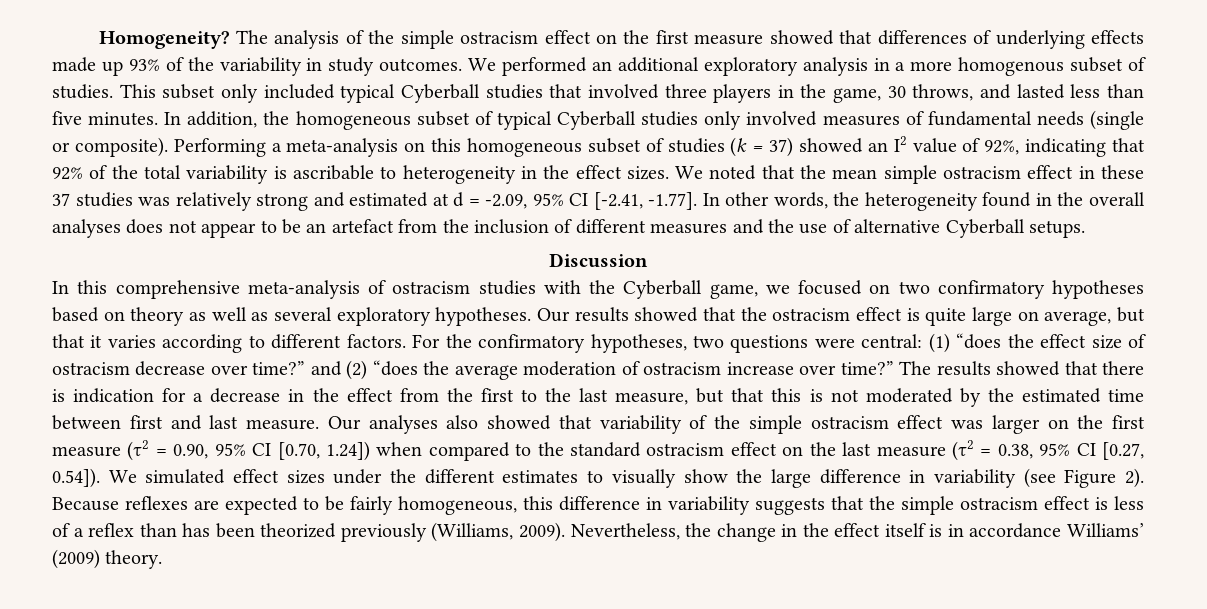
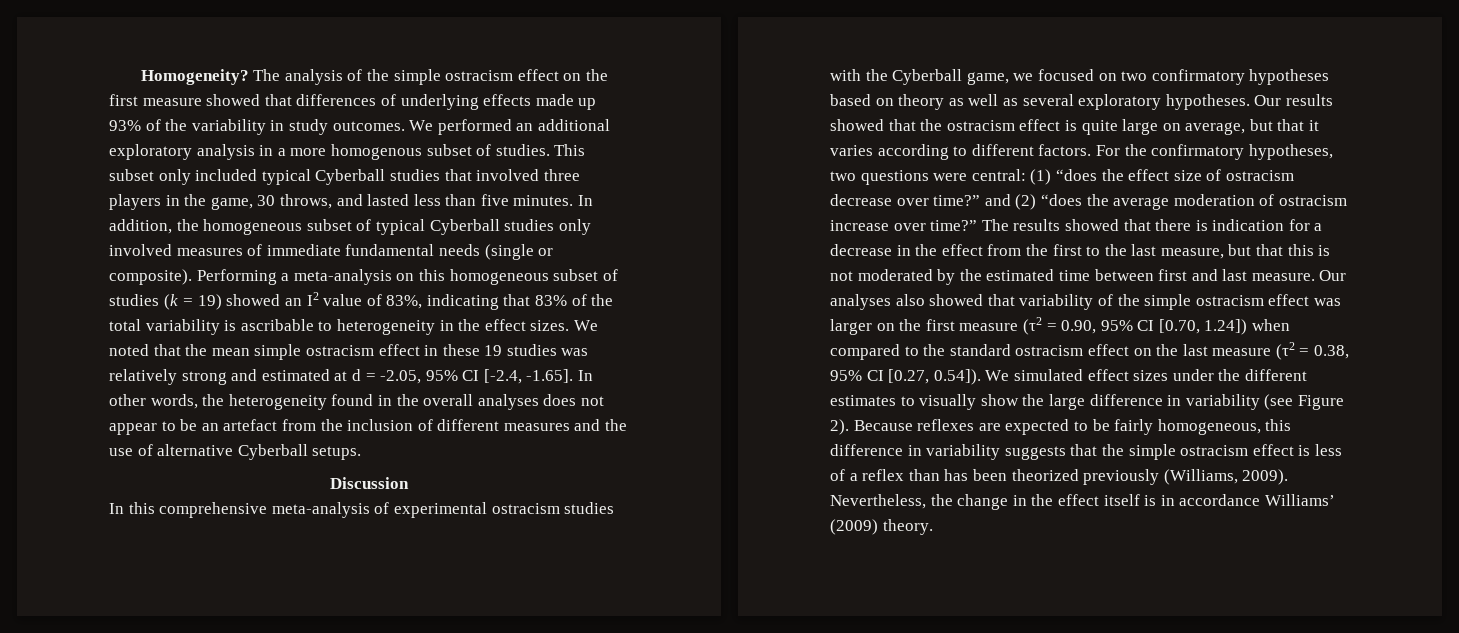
- In addition, the homogeneous subset of typical Cyberball studies only involved measures of fundamental needs (single or composite).
+ In addition, the homogeneous subset of typical Cyberball studies only involved measures of immediate fundamental needs (single or composite).
- Performing a meta-analysis on this homogeneous subset of studies (k = 37) showed an I2 value of 92%, indicating that 92% of the total variability is ascribable to heterogeneity in the effect sizes.
+ Performing a meta-analysis on this homogeneous subset of studies (k = 19) showed an I2 value of 83%, indicating that 83% of the total variability is ascribable to heterogeneity in the effect sizes.
- We noted that the mean simple ostracism effect in these 37 studies was relatively strong and estimated at d = -2.09, 95% CI [-2.41, -1.77]. In other words, the heterogeneity found in the overall analyses does not appear to be an artefact from the inclusion of different measures and the use of alternative Cyberball setups.
+ We noted that the mean simple ostracism effect in these 19 studies was relatively strong and estimated at d = -2.05, 95% CI [-2.4, -1.65]. In other words, the heterogeneity found in the overall analyses does not appear to be an artefact from the inclusion of different measures and the use of alternative Cyberball setups.
- In this comprehensive meta-analysis of ostracism studies with the Cyberball game, we focused on two confirmatory hypotheses based on theory as well as several exploratory hypotheses.
+ In this comprehensive meta-analysis of experimental ostracism studies with the Cyberball game, we focused on two confirmatory hypotheses based on theory as well as several exploratory hypotheses.

